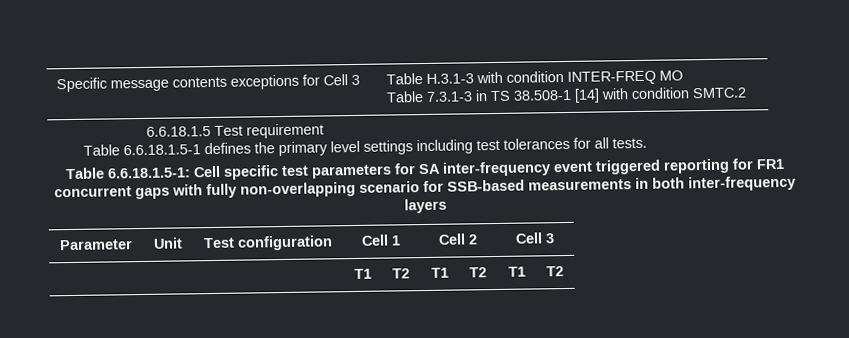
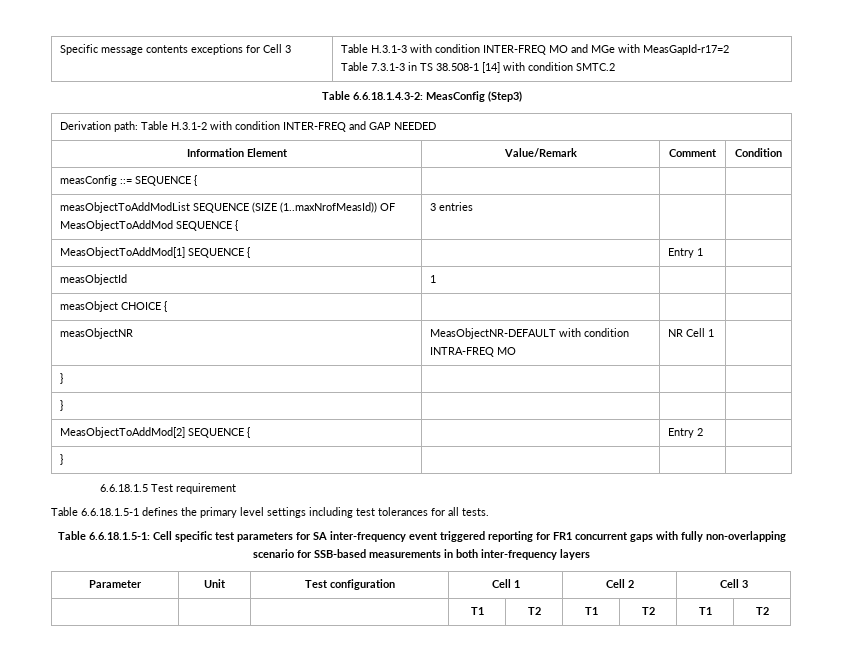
- Specific message contents exceptions for Cell 3 | Table H.3.1-3 with condition INTER-FREQ MO
+ Specific message contents exceptions for Cell 3 | Table H.3.1-3 with condition INTER-FREQ MO and MGe with MeasGapId-r17=2
+ Table 6.6.18.1.4.3-2: MeasConfig (Step3)
+ Derivation path: Table H.3.1-2 with condition INTER-FREQ and GAP NEEDED
+ Information Element | Value/Remark | Comment | Condition
+ measConfig ::= SEQUENCE { | | |
+ measObjectToAddModList SEQUENCE (SIZE (1..maxNrofMeasId)) OF MeasObjectToAddMod SEQUENCE { | 3 entries | |
+ MeasObjectToAddMod[1] SEQUENCE { | | Entry 1 |
+ measObjectId | 1 | |
+ measObject CHOICE { | | |
+ measObjectNR | MeasObjectNR-DEFAULT with condition INTRA-FREQ MO | NR Cell 1 |
+ } | | |
+ } | | |
+ MeasObjectToAddMod[2] SEQUENCE { | | Entry 2 |
+ } | | |

